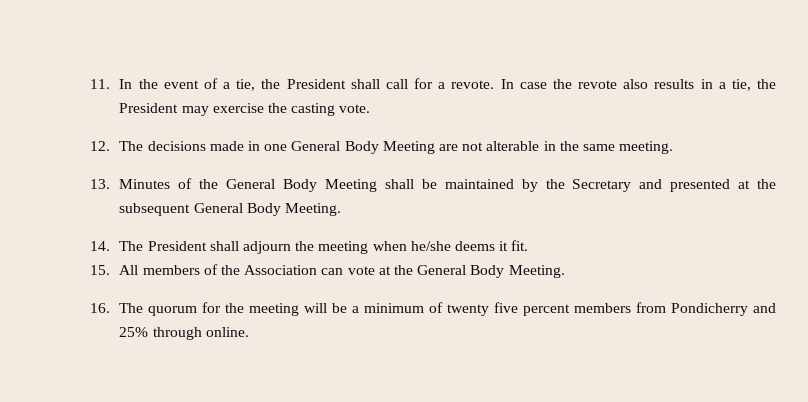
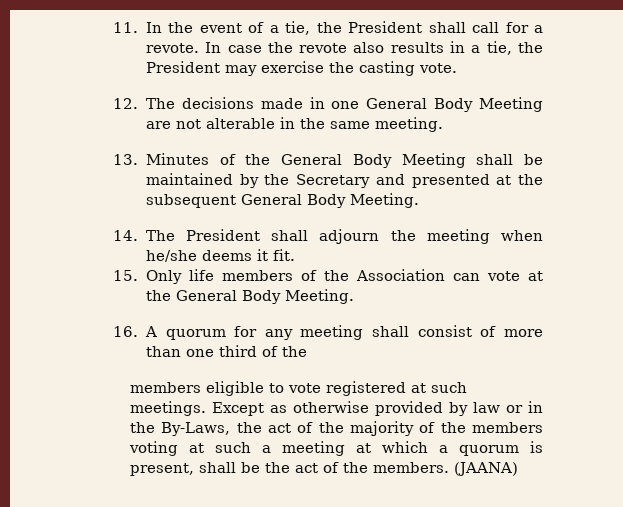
- 15. All members of the Association can vote at the General Body Meeting.
+ 15. Only life members of the Association can vote at the General Body Meeting.
- 16. The quorum for the meeting will be a minimum of twenty five percent members from Pondicherry and 25% through online.
+ 16. A quorum for any meeting shall consist of more than one third of the
+ members eligible to vote registered at such meetings. Except as otherwise provided by law or in the By-Laws, the act of the majority of the members voting at such a meeting at which a quorum is present, shall be the act of the members. (JAANA)

